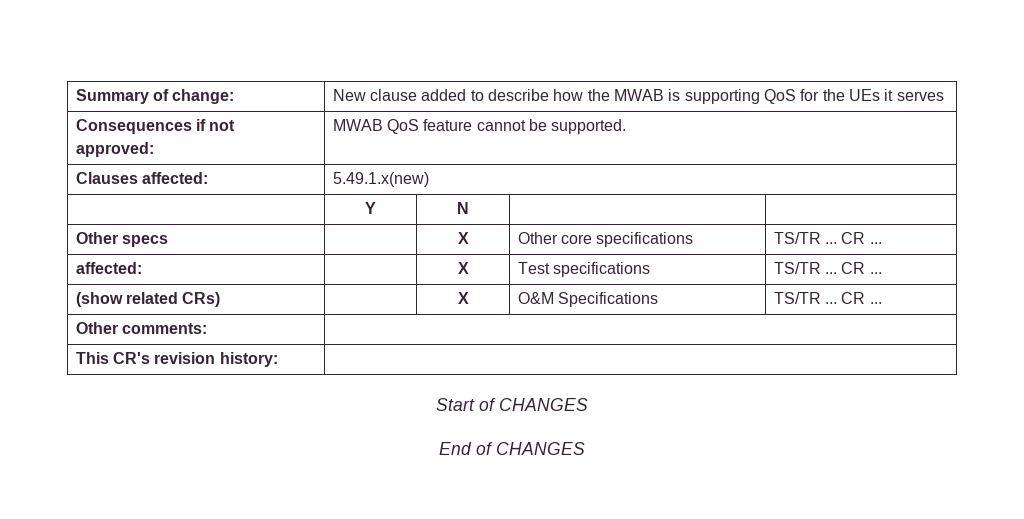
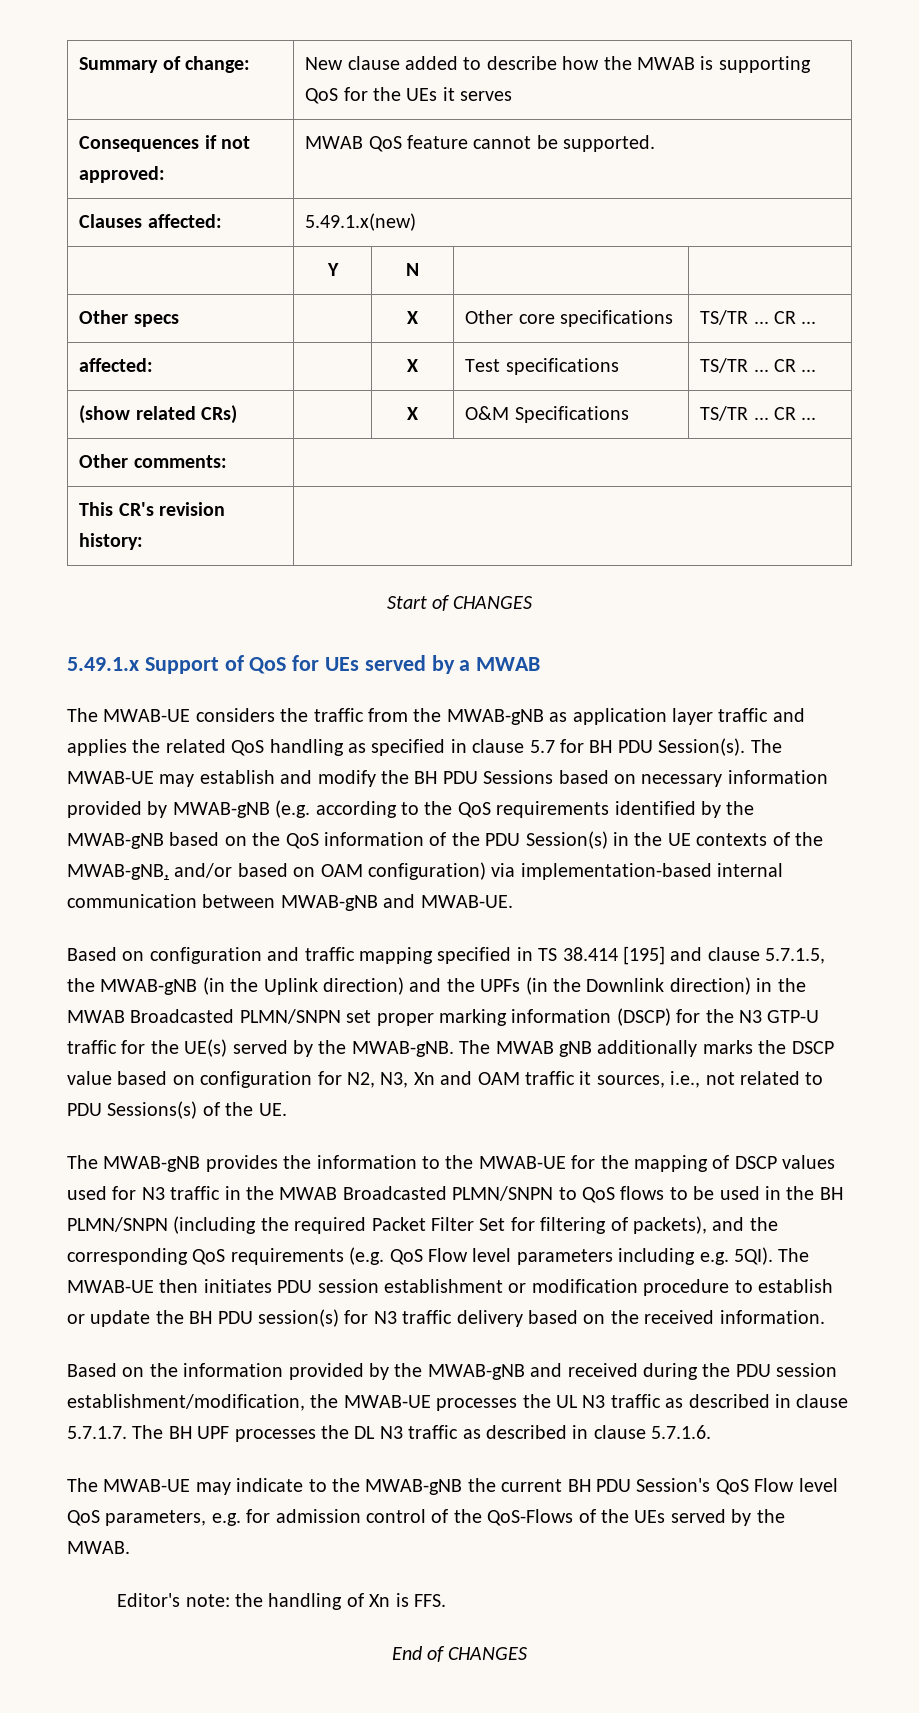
+ 5.49.1.x Support of QoS for UEs served by a MWAB
+ The MWAB-UE considers the traffic from the MWAB-gNB as application layer traffic and applies the related QoS handling as specified in clause 5.7 for BH PDU Session(s). The MWAB-UE may establish and modify the BH PDU Sessions based on necessary information provided by MWAB-gNB (e.g. according to the QoS requirements identified by the MWAB-gNB based on the QoS information of the PDU Session(s) in the UE contexts of the MWAB-gNB, and/or based on OAM configuration) via implementation-based internal communication between MWAB-gNB and MWAB-UE.
+ Based on configuration and traffic mapping specified in TS 38.414 [195] and clause 5.7.1.5, the MWAB-gNB (in the Uplink direction) and the UPFs (in the Downlink direction) in the MWAB Broadcasted PLMN/SNPN set proper marking information (DSCP) for the N3 GTP-U traffic for the UE(s) served by the MWAB-gNB. The MWAB gNB additionally marks the DSCP value based on configuration for N2, N3, Xn and OAM traffic it sources, i.e., not related to PDU Sessions(s) of the UE.
+ The MWAB-gNB provides the information to the MWAB-UE for the mapping of DSCP values used for N3 traffic in the MWAB Broadcasted PLMN/SNPN to QoS flows to be used in the BH PLMN/SNPN (including the required Packet Filter Set for filtering of packets), and the corresponding QoS requirements (e.g. QoS Flow level parameters including e.g. 5QI). The MWAB-UE then initiates PDU session establishment or modification procedure to establish or update the BH PDU session(s) for N3 traffic delivery based on the received information.
+ Based on the information provided by the MWAB-gNB and received during the PDU session establishment/modification, the MWAB-UE processes the UL N3 traffic as described in clause 5.7.1.7. The BH UPF processes the DL N3 traffic as described in clause 5.7.1.6.
+ The MWAB-UE may indicate to the MWAB-gNB the current BH PDU Session's QoS Flow level QoS parameters, e.g. for admission control of the QoS-Flows of the UEs served by the MWAB.
+ Editor's note: the handling of Xn is FFS.

